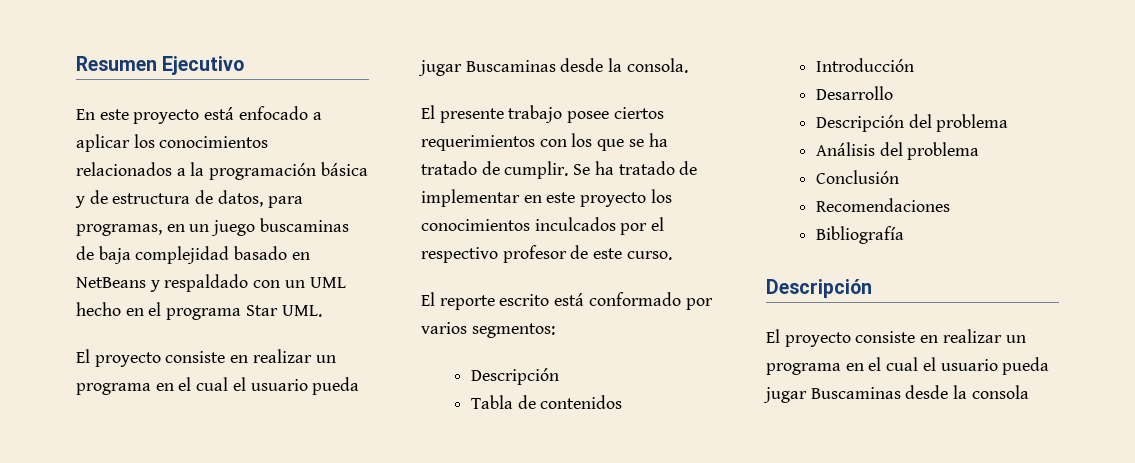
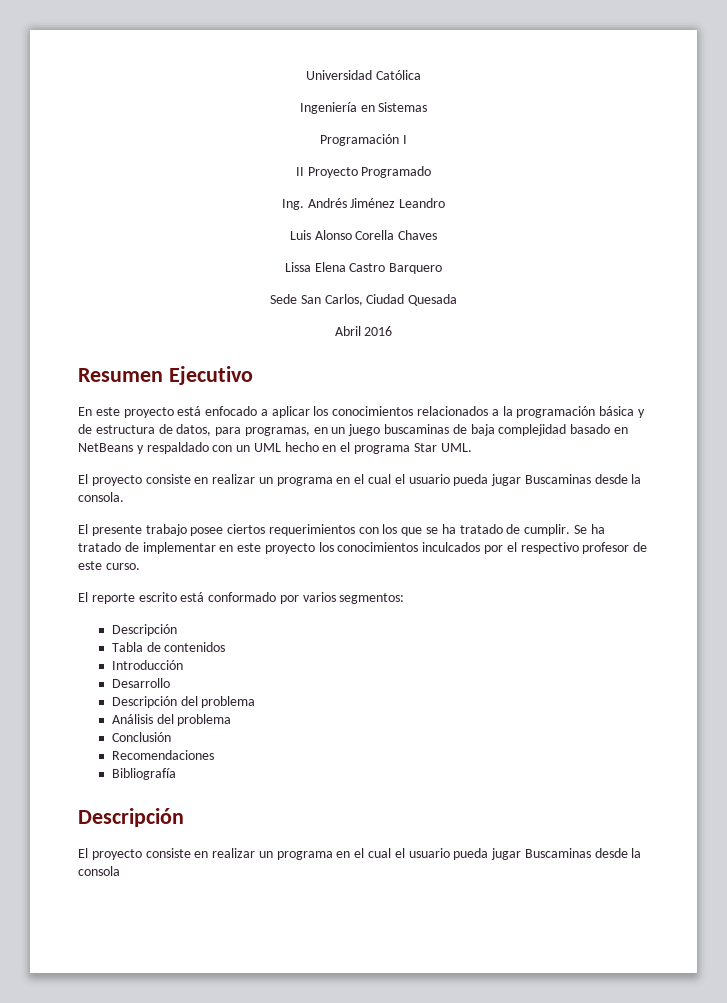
+ Universidad Católica
+ Ingeniería en Sistemas
+ Programación I
+ II Proyecto Programado
+ Ing. Andrés Jiménez Leandro
+ Luis Alonso Corella Chaves
+ Lissa Elena Castro Barquero
+ Sede San Carlos, Ciudad Quesada
+ Abril 2016

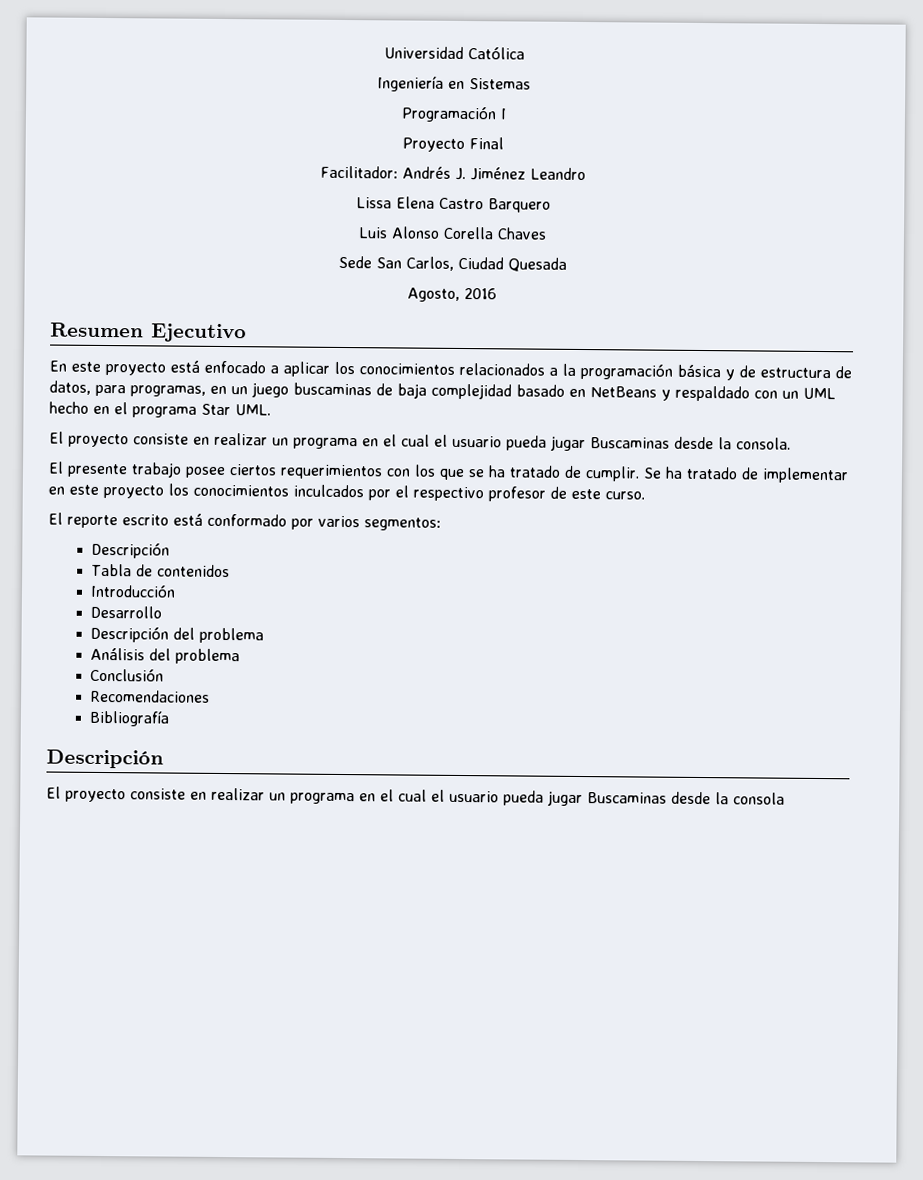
- II Proyecto Programado
- Ing. Andrés Jiménez Leandro
+ Proyecto Final
+ Facilitador: Andrés J. Jiménez Leandro
+ Lissa Elena Castro Barquero
- Lissa Elena Castro Barquero
- Abril 2016
+ Agosto, 2016

